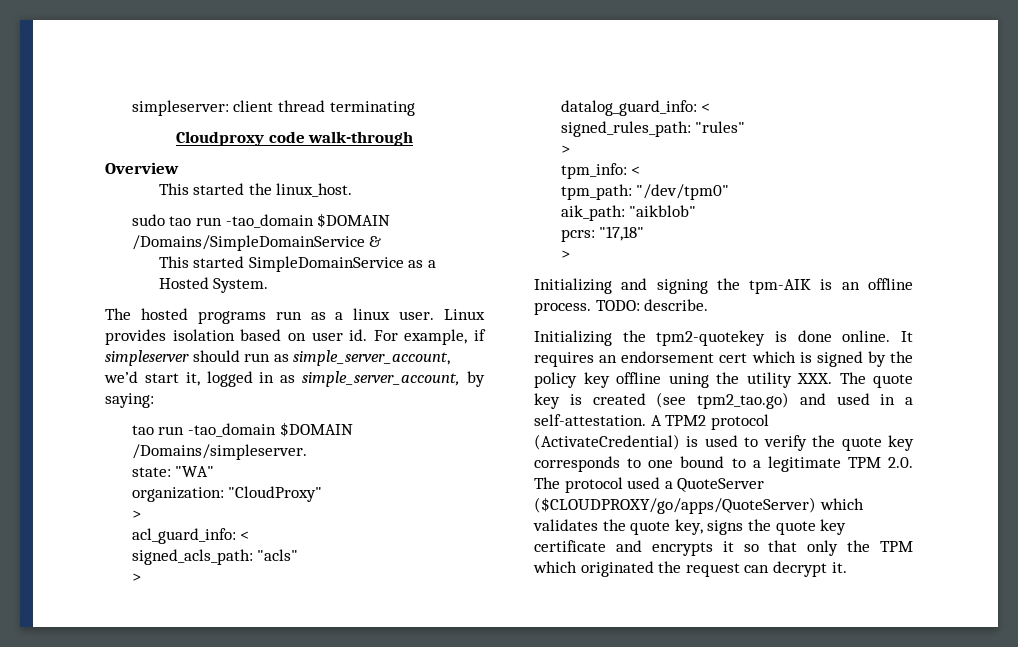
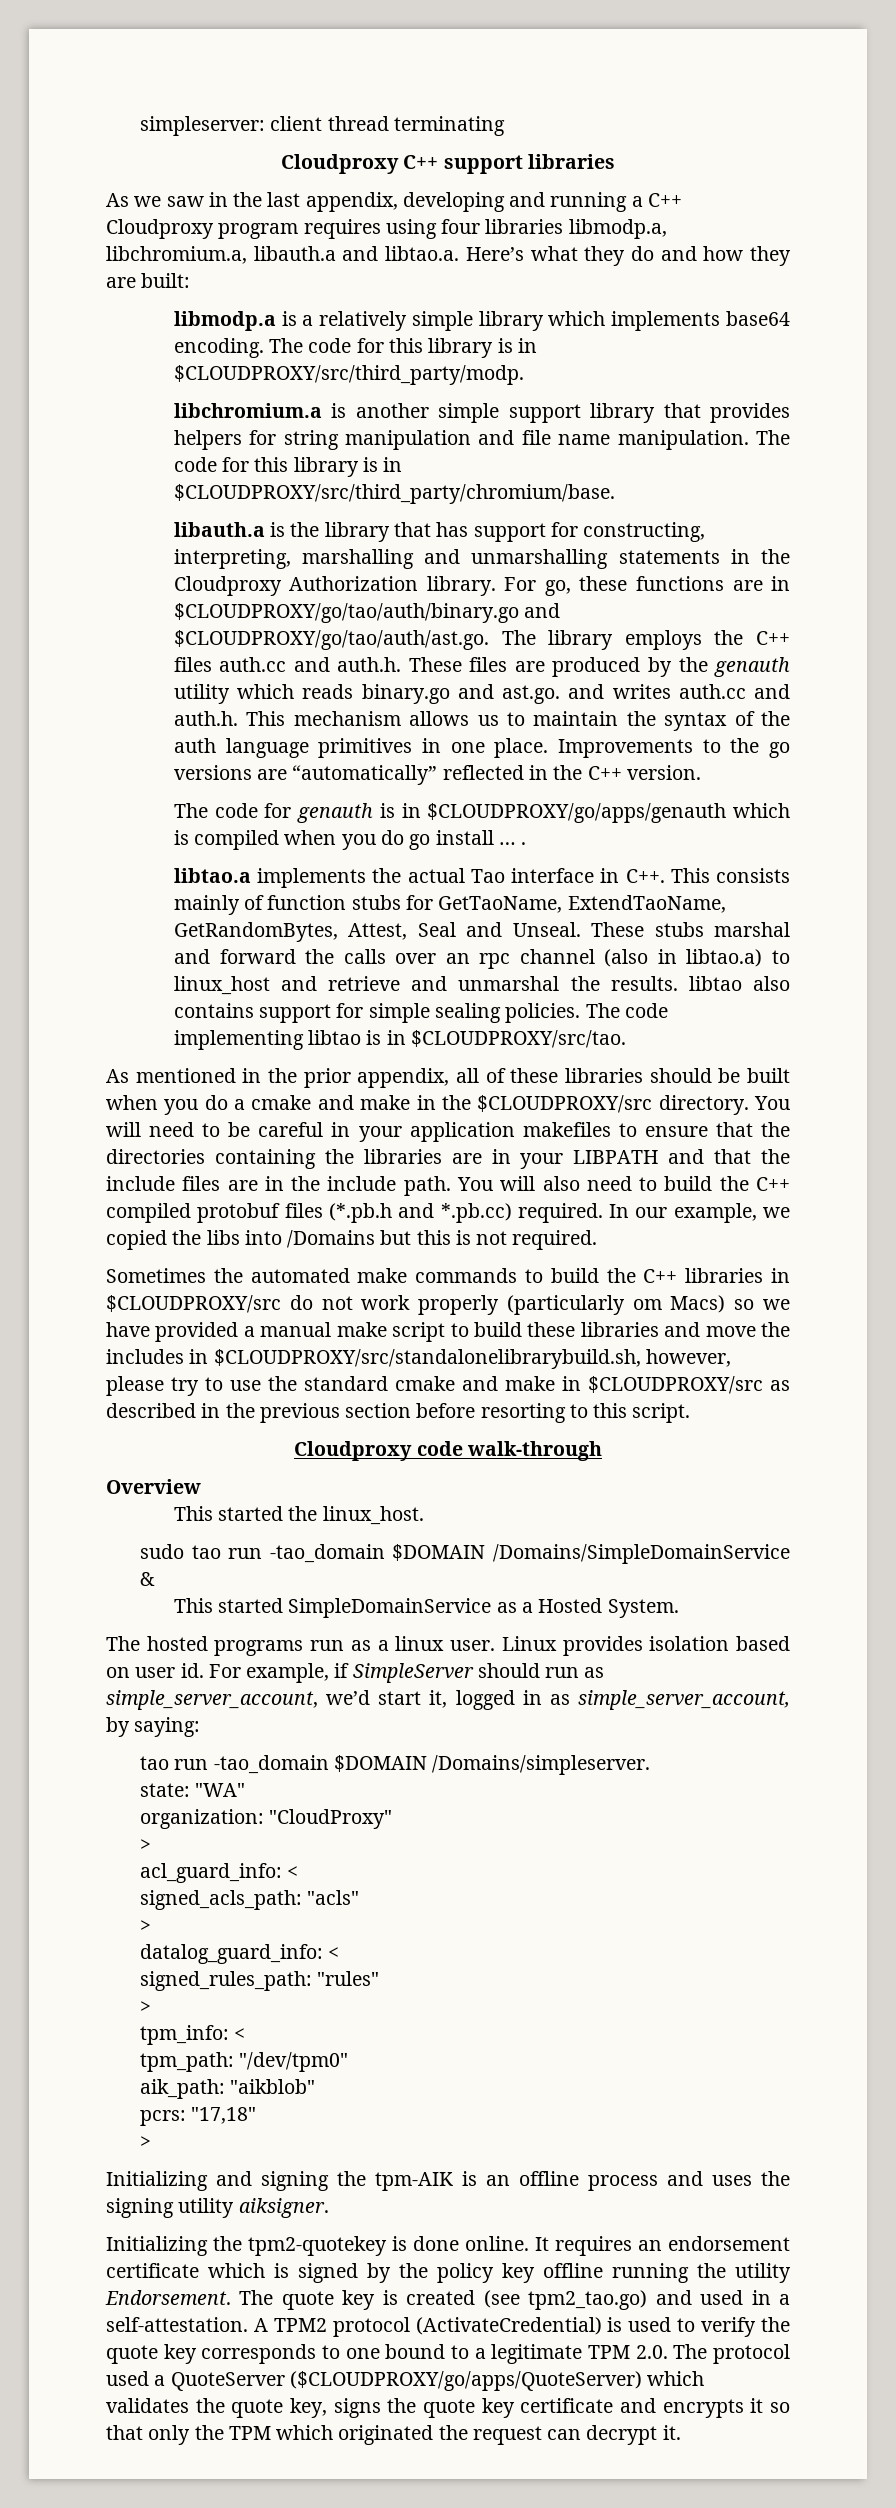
+ Cloudproxy C++ support libraries
+ As we saw in the last appendix, developing and running a C++ Cloudproxy program requires using four libraries libmodp.a, libchromium.a, libauth.a and libtao.a. Here’s what they do and how they are built:
+ libmodp.a is a relatively simple library which implements base64 encoding. The code for this library is in $CLOUDPROXY/src/third_party/modp.
+ libchromium.a is another simple support library that provides helpers for string manipulation and file name manipulation. The code for this library is in $CLOUDPROXY/src/third_party/chromium/base.
+ libauth.a is the library that has support for constructing, interpreting, marshalling and unmarshalling statements in the Cloudproxy Authorization library. For go, these functions are in $CLOUDPROXY/go/tao/auth/binary.go and $CLOUDPROXY/go/tao/auth/ast.go. The library employs the C++ files auth.cc and auth.h. These files are produced by the genauth utility which reads binary.go and ast.go. and writes auth.cc and auth.h. This mechanism allows us to maintain the syntax of the auth language primitives in one place. Improvements to the go versions are “automatically” reflected in the C++ version.
+ The code for genauth is in $CLOUDPROXY/go/apps/genauth which is compiled when you do go install … .
+ libtao.a implements the actual Tao interface in C++. This consists mainly of function stubs for GetTaoName, ExtendTaoName, GetRandomBytes, Attest, Seal and Unseal. These stubs marshal and forward the calls over an rpc channel (also in libtao.a) to linux_host and retrieve and unmarshal the results. libtao also contains support for simple sealing policies. The code implementing libtao is in $CLOUDPROXY/src/tao.
+ As mentioned in the prior appendix, all of these libraries should be built when you do a cmake and make in the $CLOUDPROXY/src directory. You will need to be careful in your application makefiles to ensure that the directories containing the libraries are in your LIBPATH and that the include files are in the include path. You will also need to build the C++ compiled protobuf files (*.pb.h and *.pb.cc) required. In our example, we copied the libs into /Domains but this is not required.
+ Sometimes the automated make commands to build the C++ libraries in $CLOUDPROXY/src do not work properly (particularly om Macs) so we have provided a manual make script to build these libraries and move the includes in $CLOUDPROXY/src/standalonelibrarybuild.sh, however, please try to use the standard cmake and make in $CLOUDPROXY/src as described in the previous section before resorting to this script.
- For example, if simpleserver should run as simple_server_account, we’d start it, logged in as simple_server_account, by saying:
+ For example, if SimpleServer should run as simple_server_account, we’d start it, logged in as simple_server_account, by saying:
- Initializing and signing the tpm-AIK is an offline process. TODO: describe.
+ Initializing and signing the tpm-AIK is an offline process and uses the signing utility aiksigner.
- It requires an endorsement cert which is signed by the policy key offline uning the utility XXX. The quote key is created (see tpm2_tao.go) and used in a self-attestation.
+ It requires an endorsement certificate which is signed by the policy key offline running the utility Endorsement. The quote key is created (see tpm2_tao.go) and used in a self-attestation.

